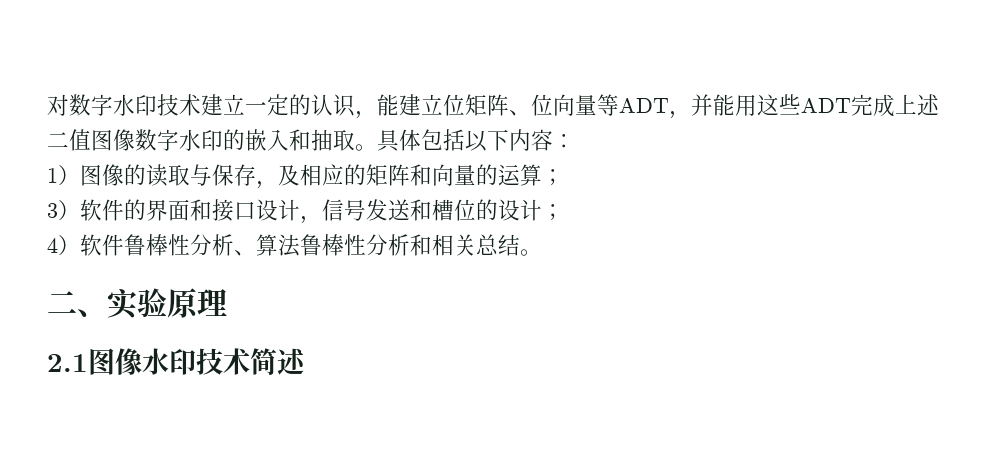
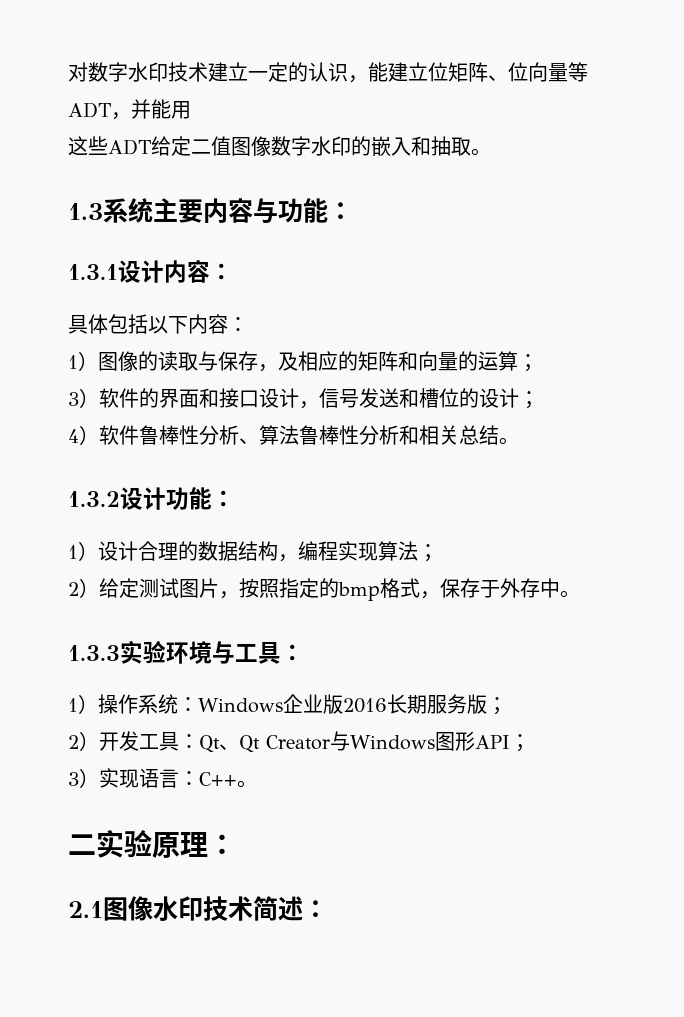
- 对数字水印技术建立一定的认识，能建立位矩阵、位向量等ADT，并能用这些ADT完成上述二值图像数字水印的嵌入和抽取。具体包括以下内容：
+ 对数字水印技术建立一定的认识，能建立位矩阵、位向量等ADT，并能用
+ 这些ADT给定二值图像数字水印的嵌入和抽取。
+ 1.3系统主要内容与功能：
+ 1.3.1设计内容：
+ 具体包括以下内容：
- 二、实验原理
+ 1.3.2设计功能：
+ 1）设计合理的数据结构，编程实现算法；
+ 2）给定测试图片，按照指定的bmp格式，保存于外存中。
+ 1.3.3实验环境与工具：
+ 1）操作系统：Windows企业版2016长期服务版；
+ 2）开发工具：Qt、Qt Creator与Windows图形API；
+ 3）实现语言：C++。
+ 二实验原理：
- 2.1图像水印技术简述
+ 2.1图像水印技术简述：

